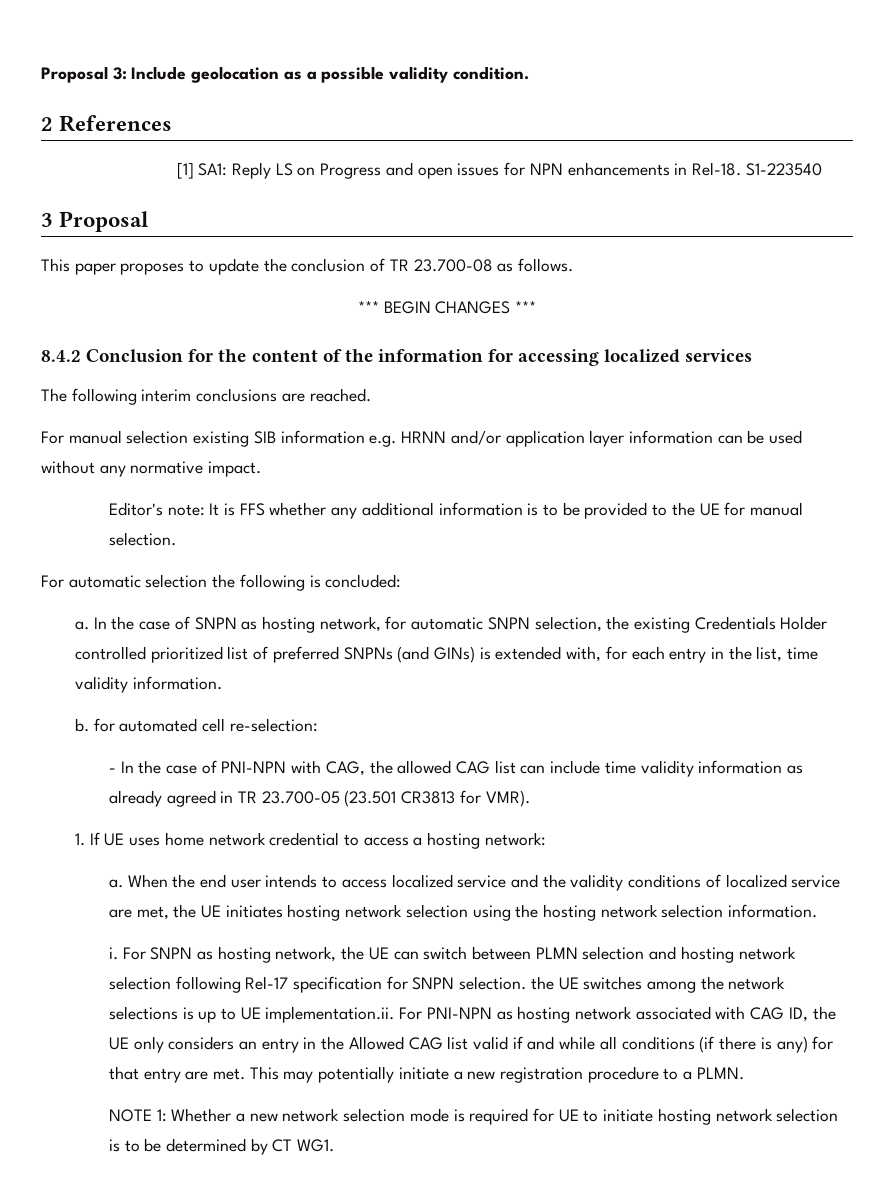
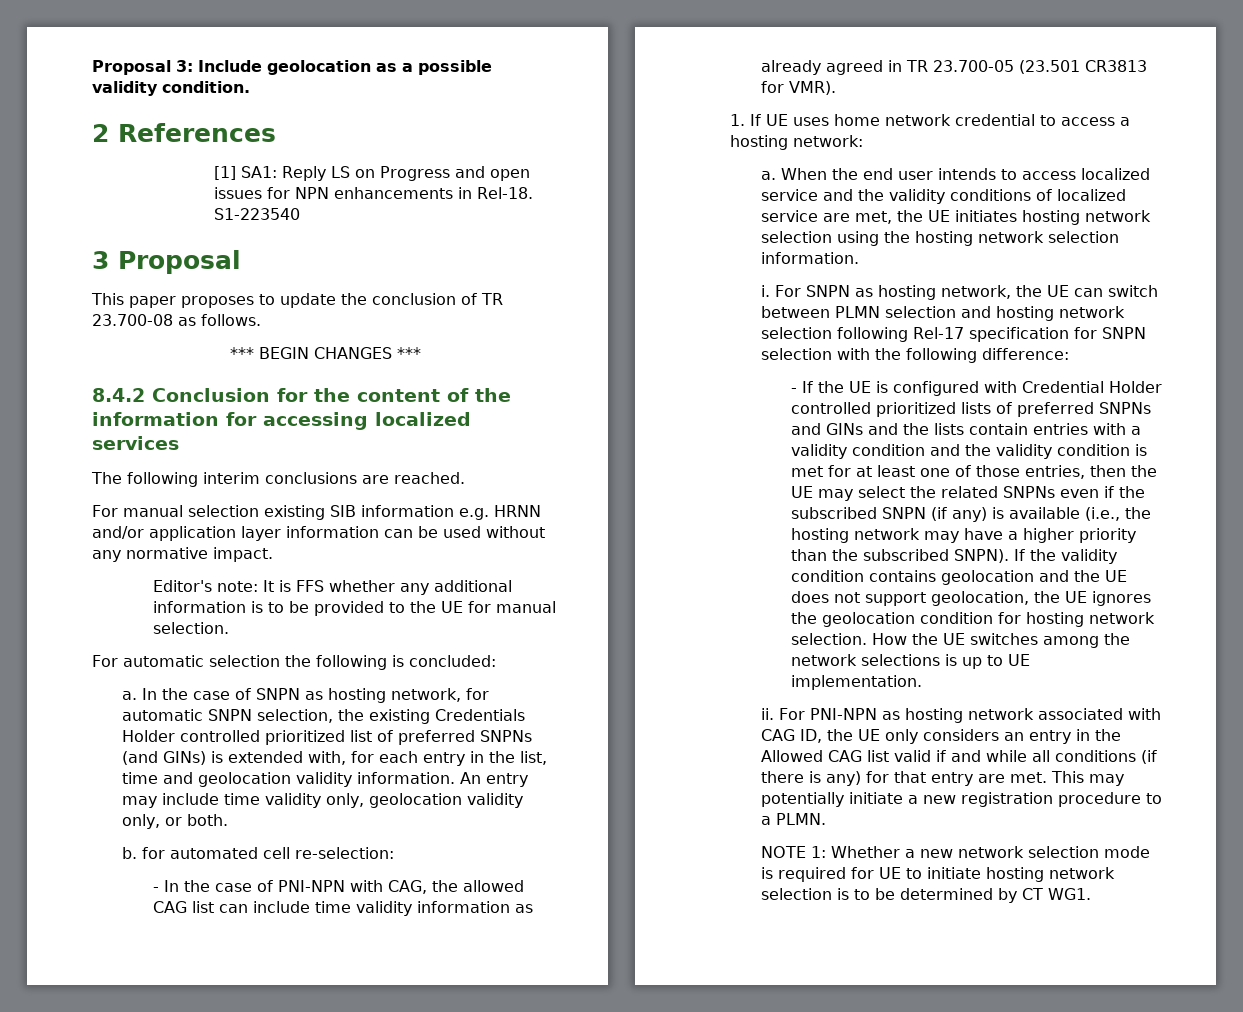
- In the case of SNPN as hosting network, for automatic SNPN selection, the existing Credentials Holder controlled prioritized list of preferred SNPNs (and GINs) is extended with, for each entry in the list, time validity information.
+ In the case of SNPN as hosting network, for automatic SNPN selection, the existing Credentials Holder controlled prioritized list of preferred SNPNs (and GINs) is extended with, for each entry in the list, time and geolocation validity information. An entry may include time validity only, geolocation validity only, or both.
- For SNPN as hosting network, the UE can switch between PLMN selection and hosting network selection following Rel-17 specification for SNPN selection. the UE switches among the network selections is up to UE implementation.ii. For PNI-NPN as hosting network associated with CAG ID, the UE only considers an entry in the Allowed CAG list valid if and while all conditions (if there is any) for that entry are met.
+ For SNPN as hosting network, the UE can switch between PLMN selection and hosting network selection following Rel-17 specification for SNPN selection with the following difference:
+ - If the UE is configured with Credential Holder controlled prioritized lists of preferred SNPNs and GINs and the lists contain entries with a validity condition and the validity condition is met for at least one of those entries, then the UE may select the related SNPNs even if the subscribed SNPN (if any) is available (i.e., the hosting network may have a higher priority than the subscribed SNPN). If the validity condition contains geolocation and the UE does not support geolocation, the UE ignores the geolocation condition for hosting network selection. How the UE switches among the network selections is up to UE implementation.
+ ii. For PNI-NPN as hosting network associated with CAG ID, the UE only considers an entry in the Allowed CAG list valid if and while all conditions (if there is any) for that entry are met.

